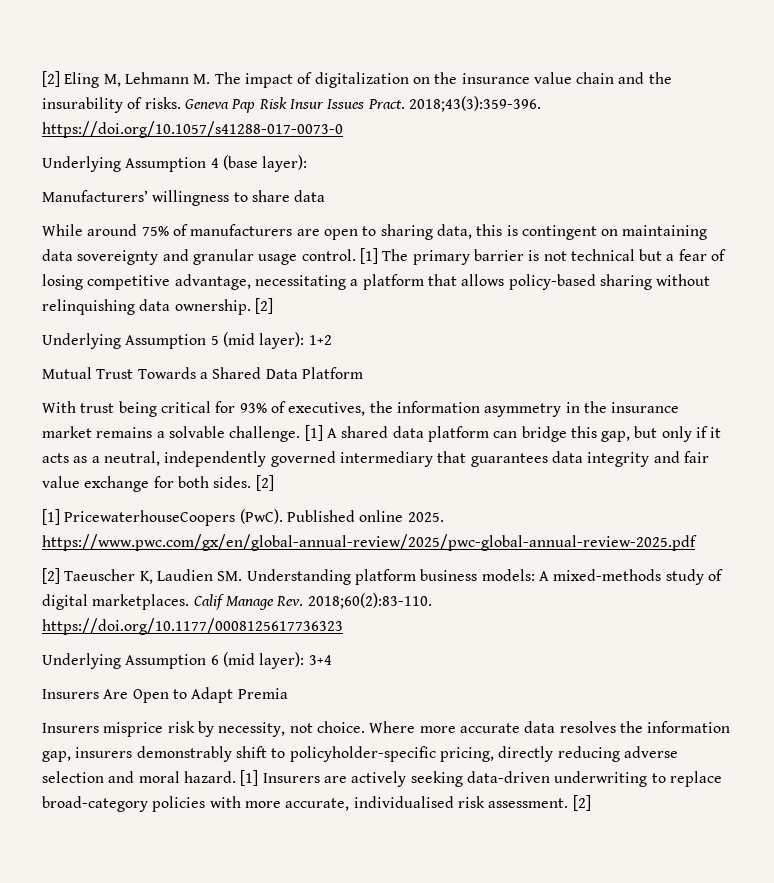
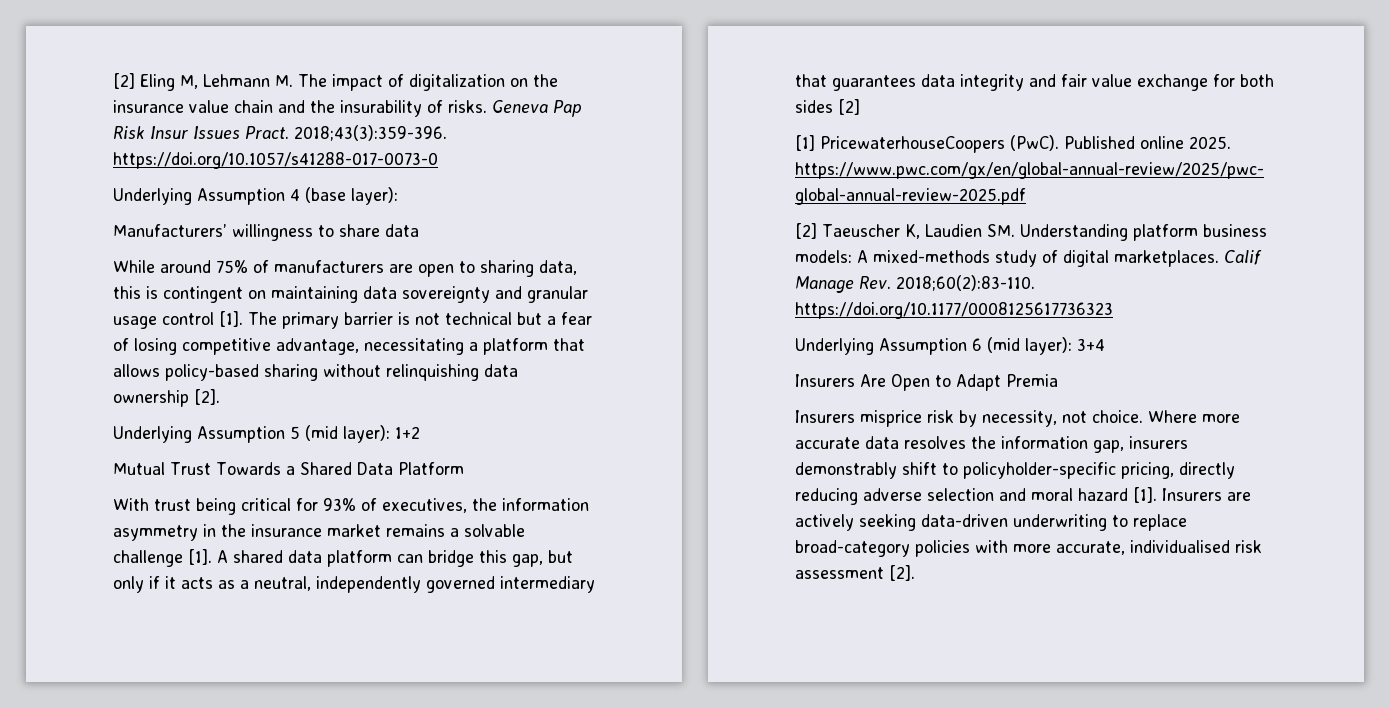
- While around 75% of manufacturers are open to sharing data, this is contingent on maintaining data sovereignty and granular usage control. [1] The primary barrier is not technical but a fear of losing competitive advantage, necessitating a platform that allows policy-based sharing without relinquishing data ownership. [2]
+ While around 75% of manufacturers are open to sharing data, this is contingent on maintaining data sovereignty and granular usage control [1]. The primary barrier is not technical but a fear of losing competitive advantage, necessitating a platform that allows policy-based sharing without relinquishing data ownership [2].
- With trust being critical for 93% of executives, the information asymmetry in the insurance market remains a solvable challenge. [1] A shared data platform can bridge this gap, but only if it acts as a neutral, independently governed intermediary that guarantees data integrity and fair value exchange for both sides. [2]
+ With trust being critical for 93% of executives, the information asymmetry in the insurance market remains a solvable challenge [1]. A shared data platform can bridge this gap, but only if it acts as a neutral, independently governed intermediary that guarantees data integrity and fair value exchange for both sides [2]
- Where more accurate data resolves the information gap, insurers demonstrably shift to policyholder-specific pricing, directly reducing adverse selection and moral hazard. [1] Insurers are actively seeking data-driven underwriting to replace broad-category policies with more accurate, individualised risk assessment. [2]
+ Where more accurate data resolves the information gap, insurers demonstrably shift to policyholder-specific pricing, directly reducing adverse selection and moral hazard [1]. Insurers are actively seeking data-driven underwriting to replace broad-category policies with more accurate, individualised risk assessment [2].

